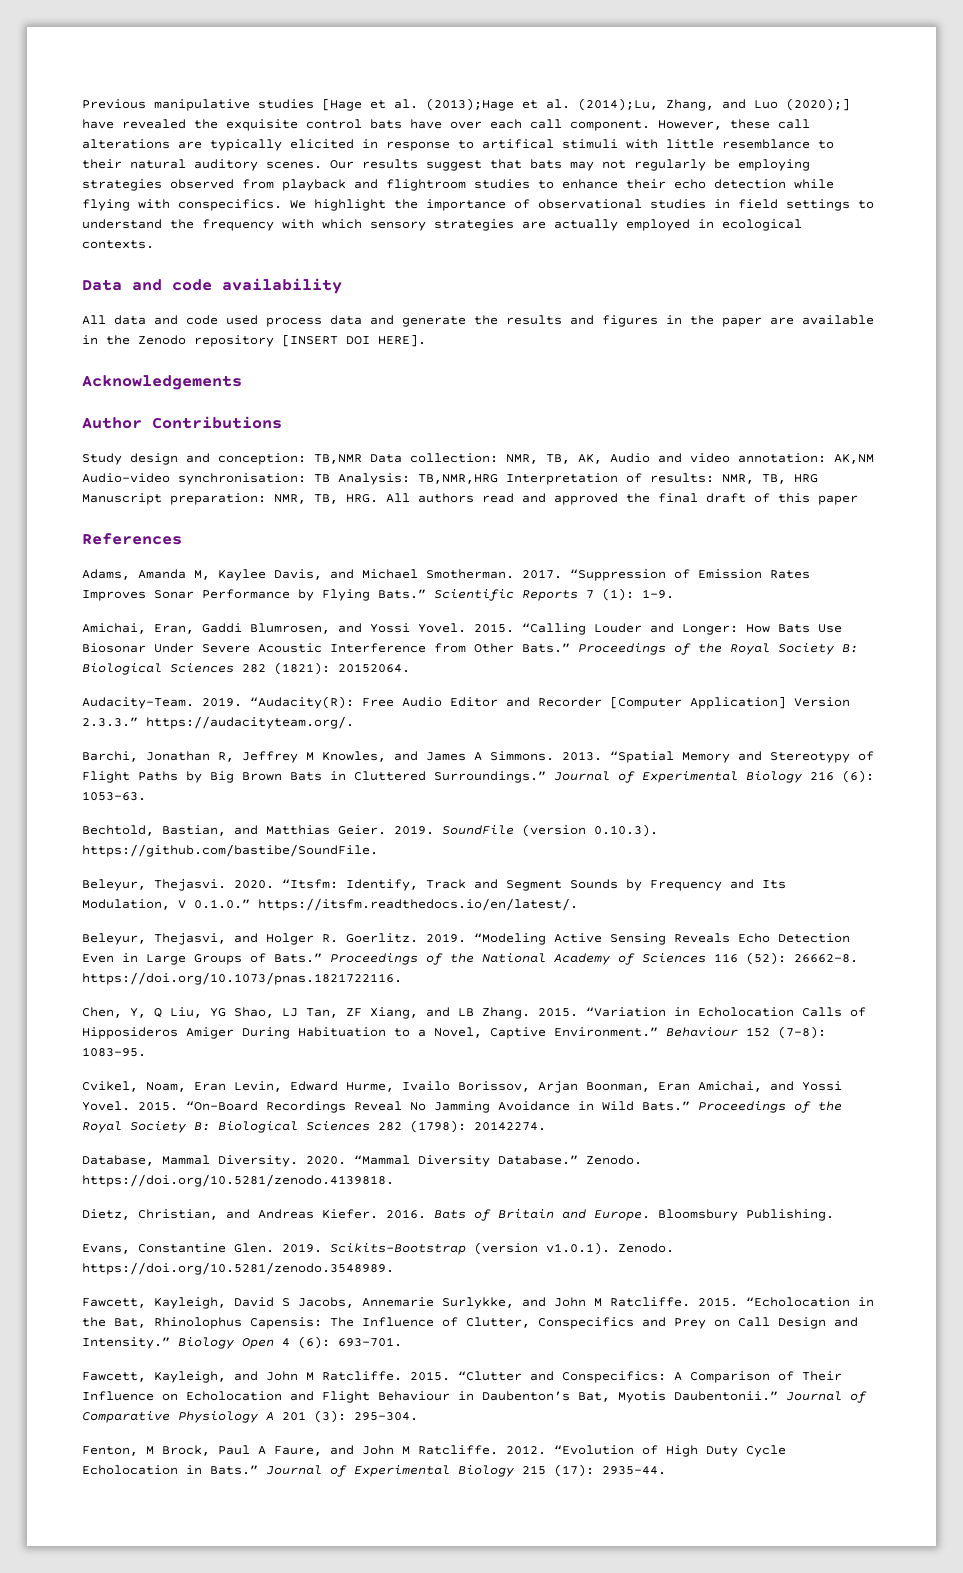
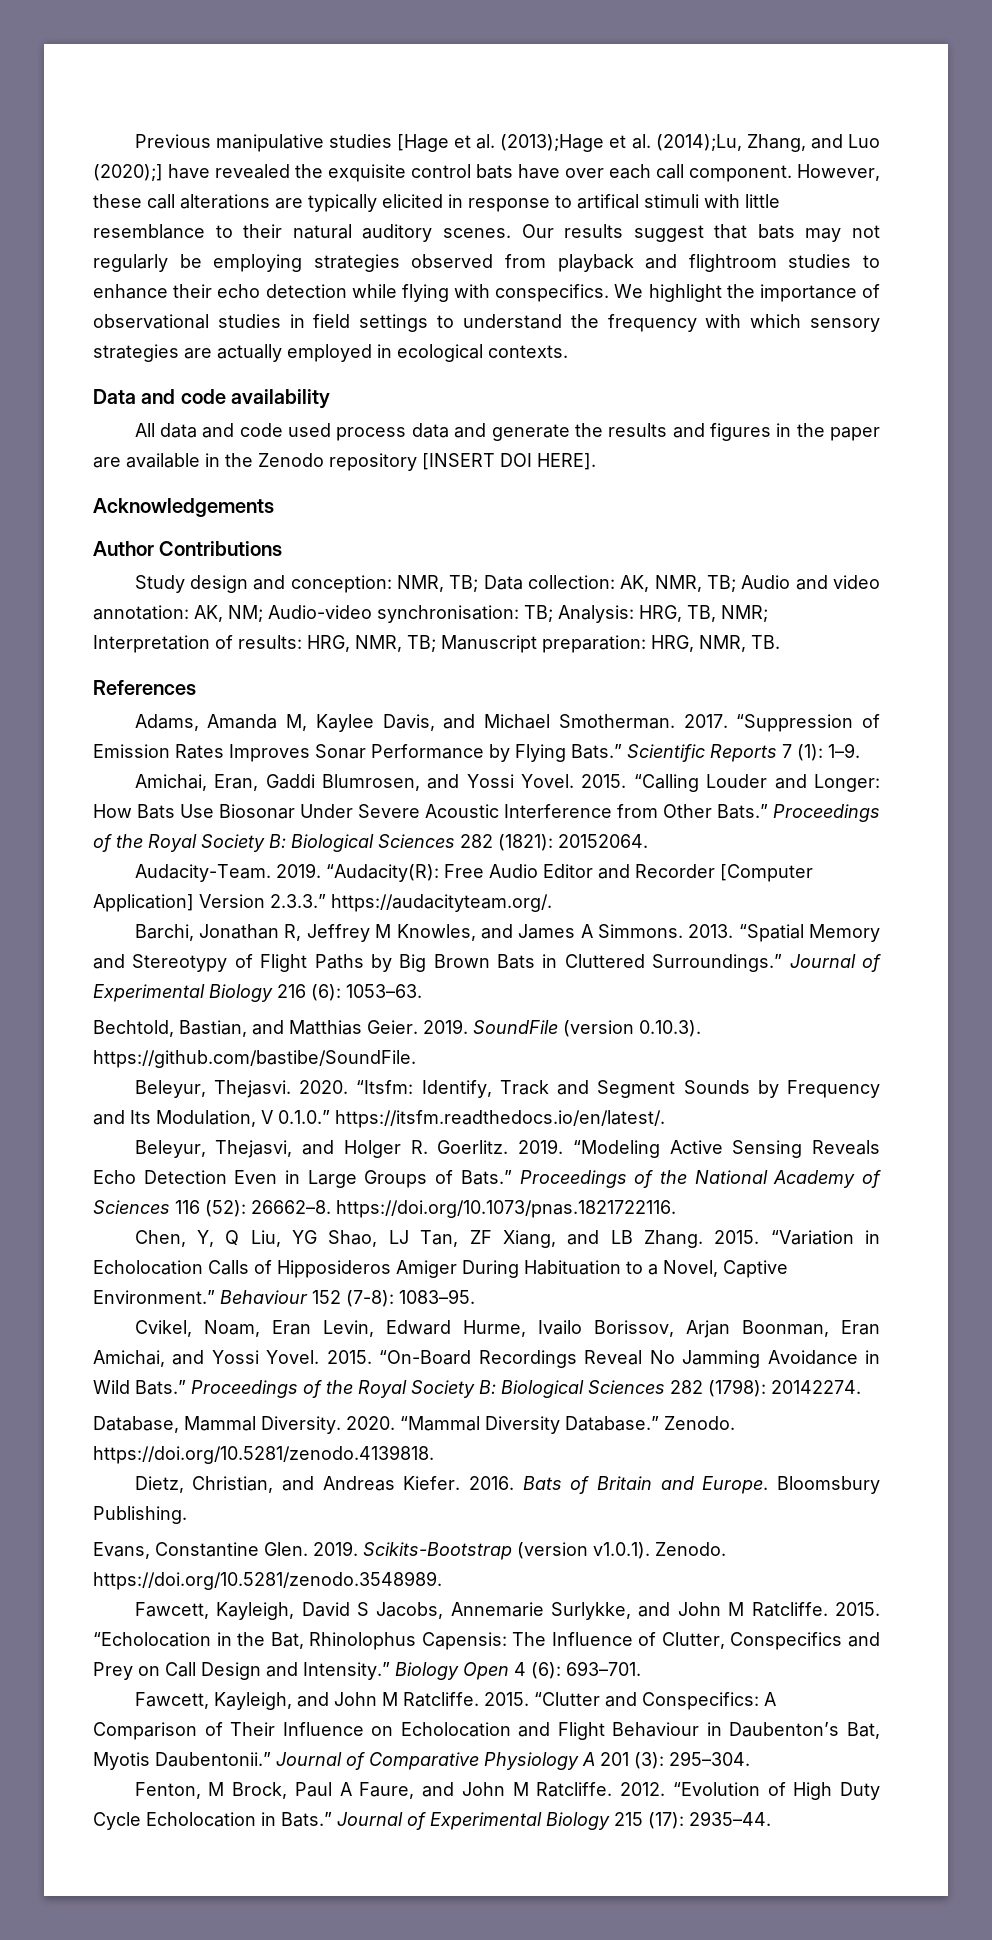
- Study design and conception: TB,NMR Data collection: NMR, TB, AK, Audio and video annotation: AK,NM Audio-video synchronisation: TB Analysis: TB,NMR,HRG Interpretation of results: NMR, TB, HRG Manuscript preparation: NMR, TB, HRG. All authors read and approved the final draft of this paper
+ Study design and conception: NMR, TB; Data collection: AK, NMR, TB; Audio and video annotation: AK, NM; Audio-video synchronisation: TB; Analysis: HRG, TB, NMR; Interpretation of results: HRG, NMR, TB; Manuscript preparation: HRG, NMR, TB.

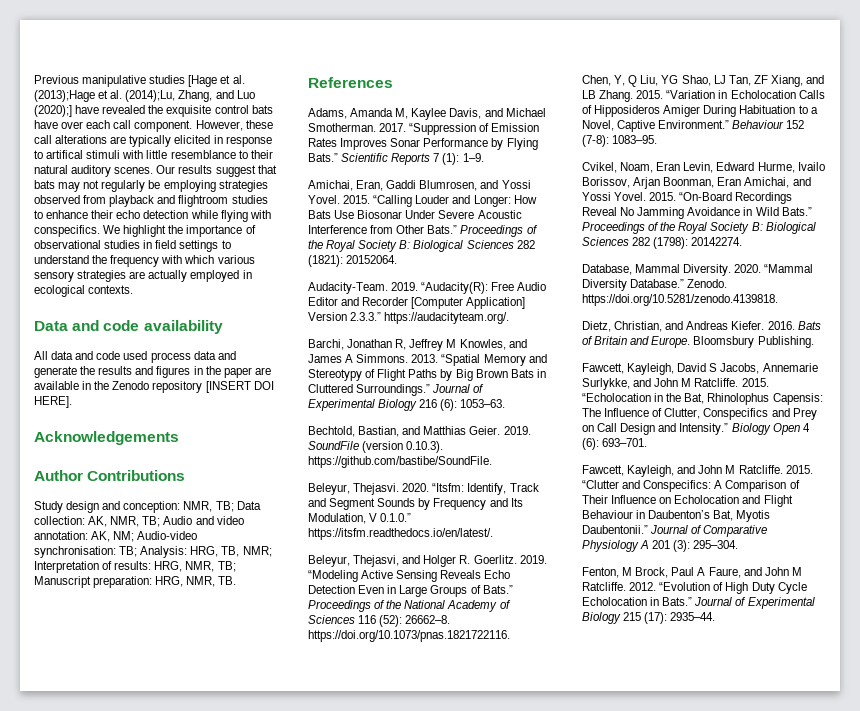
- We highlight the importance of observational studies in field settings to understand the frequency with which sensory strategies are actually employed in ecological contexts.
+ We highlight the importance of observational studies in field settings to understand the frequency with which various sensory strategies are actually employed in ecological contexts.
- Evans, Constantine Glen. 2019. Scikits-Bootstrap (version v1.0.1). Zenodo. https://doi.org/10.5281/zenodo.3548989.

